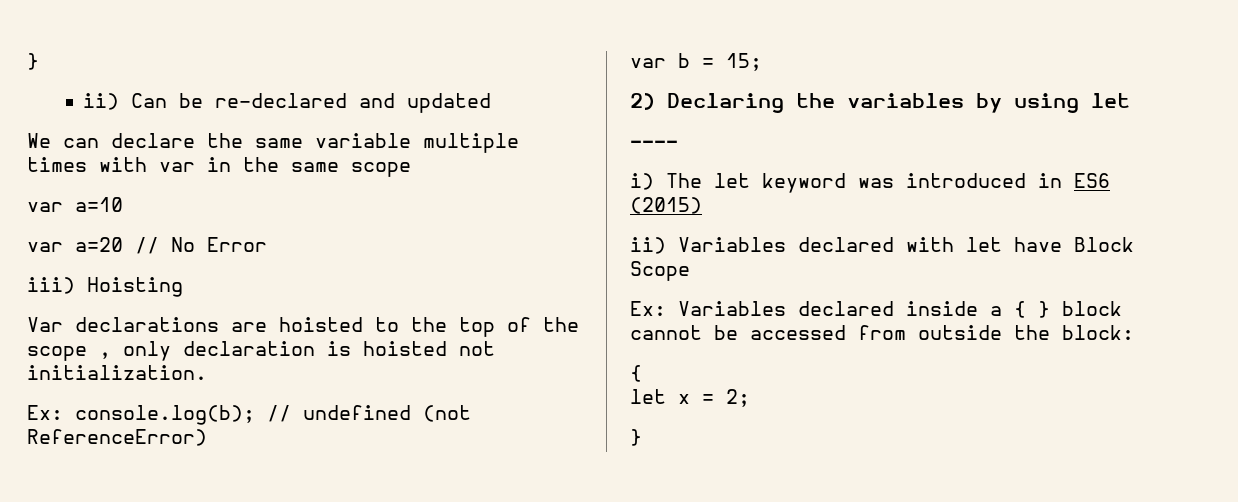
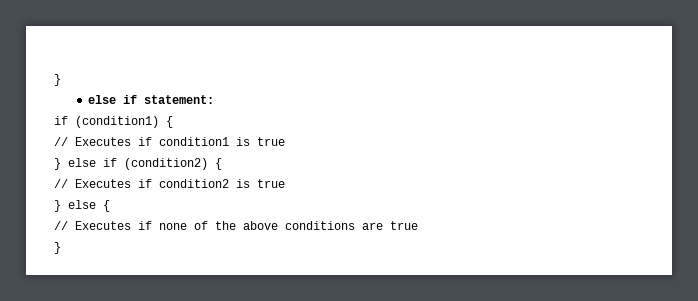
- ii) Can be re-declared and updated
- We can declare the same variable multiple times with var in the same scope
- var a=10
- var a=20 // No Error
- iii) Hoisting
- Var declarations are hoisted to the top of the scope , only declaration is hoisted not initialization.
- Ex: console.log(b); // undefined (not ReferenceError)
- var b = 15;
- 2) Declaring the variables by using let
- ----
- i) The let keyword was introduced in ES6 (2015)
- ii) Variables declared with let have Block Scope
- Ex: Variables declared inside a { } block cannot be accessed from outside the block:
- {
- let x = 2;
+ else if statement:
+ if (condition1) {
+ // Executes if condition1 is true
+ } else if (condition2) {
+ // Executes if condition2 is true
+ } else {
+ // Executes if none of the above conditions are true

